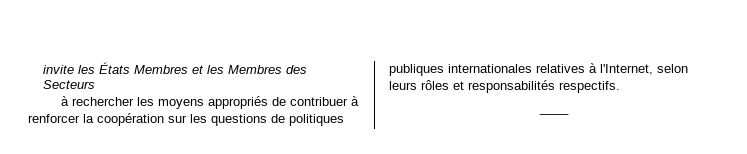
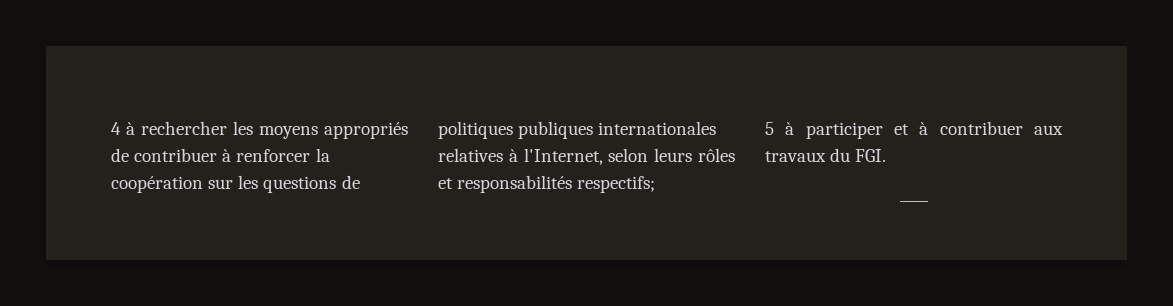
- invite les États Membres et les Membres des Secteurs
- à rechercher les moyens appropriés de contribuer à renforcer la coopération sur les questions de politiques publiques internationales relatives à l'Internet, selon leurs rôles et responsabilités respectifs.
+ 4 à rechercher les moyens appropriés de contribuer à renforcer la coopération sur les questions de politiques publiques internationales relatives à l'Internet, selon leurs rôles et responsabilités respectifs;
+ 5 à participer et à contribuer aux travaux du FGI.

